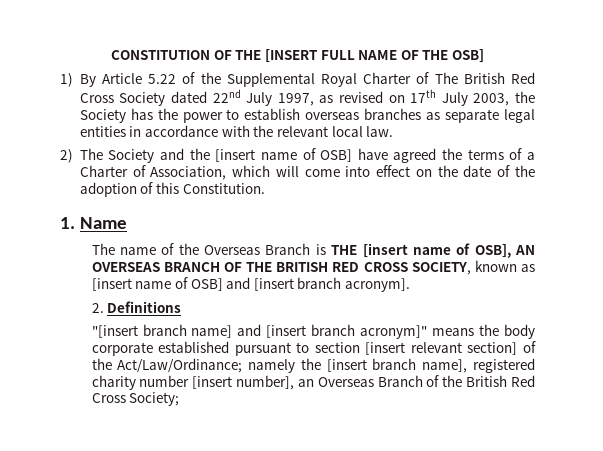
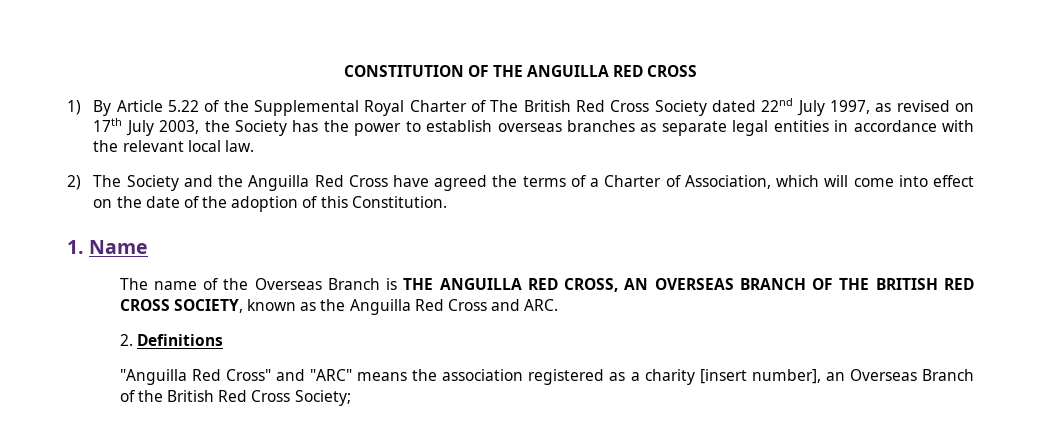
- CONSTITUTION OF THE [INSERT FULL NAME OF THE OSB]
+ CONSTITUTION OF THE ANGUILLA RED CROSS
- 2) The Society and the [insert name of OSB] have agreed the terms of a Charter of Association, which will come into effect on the date of the adoption of this Constitution.
+ 2) The Society and the Anguilla Red Cross have agreed the terms of a Charter of Association, which will come into effect on the date of the adoption of this Constitution.
- The name of the Overseas Branch is THE [insert name of OSB], AN OVERSEAS BRANCH OF THE BRITISH RED CROSS SOCIETY, known as [insert name of OSB] and [insert branch acronym].
+ The name of the Overseas Branch is THE ANGUILLA RED CROSS, AN OVERSEAS BRANCH OF THE BRITISH RED CROSS SOCIETY, known as the Anguilla Red Cross and ARC.
  2. Definitions
- "[insert branch name] and [insert branch acronym]" means the body corporate established pursuant to section [insert relevant section] of the Act/Law/Ordinance; namely the [insert branch name], registered charity number [insert number], an Overseas Branch of the British Red Cross Society;
+ "Anguilla Red Cross" and "ARC" means the association registered as a charity [insert number], an Overseas Branch of the British Red Cross Society;

